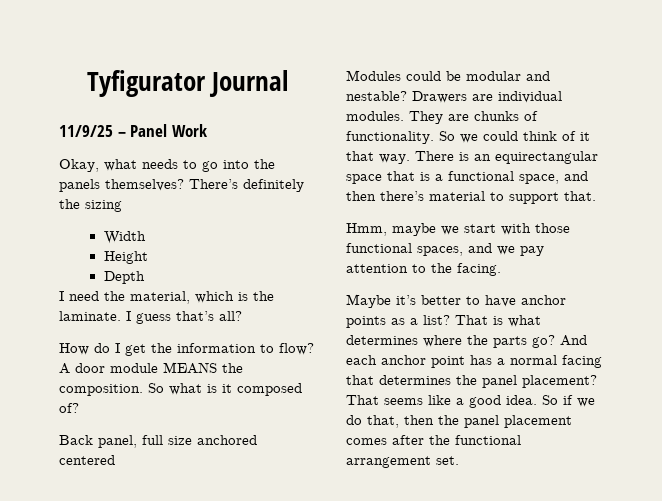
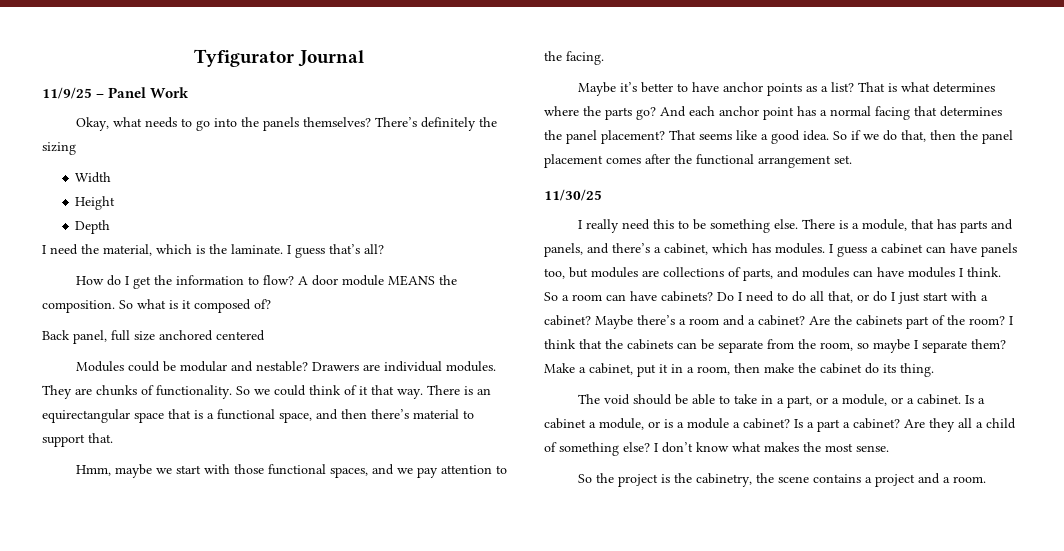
+ 11/30/25
+ I really need this to be something else. There is a module, that has parts and panels, and there’s a cabinet, which has modules. I guess a cabinet can have panels too, but modules are collections of parts, and modules can have modules I think. So a room can have cabinets? Do I need to do all that, or do I just start with a cabinet? Maybe there’s a room and a cabinet? Are the cabinets part of the room? I think that the cabinets can be separate from the room, so maybe I separate them? Make a cabinet, put it in a room, then make the cabinet do its thing.
+ The void should be able to take in a part, or a module, or a cabinet. Is a cabinet a module, or is a module a cabinet? Is a part a cabinet? Are they all a child of something else? I don’t know what makes the most sense.
+ So the project is the cabinetry, the scene contains a project and a room.

